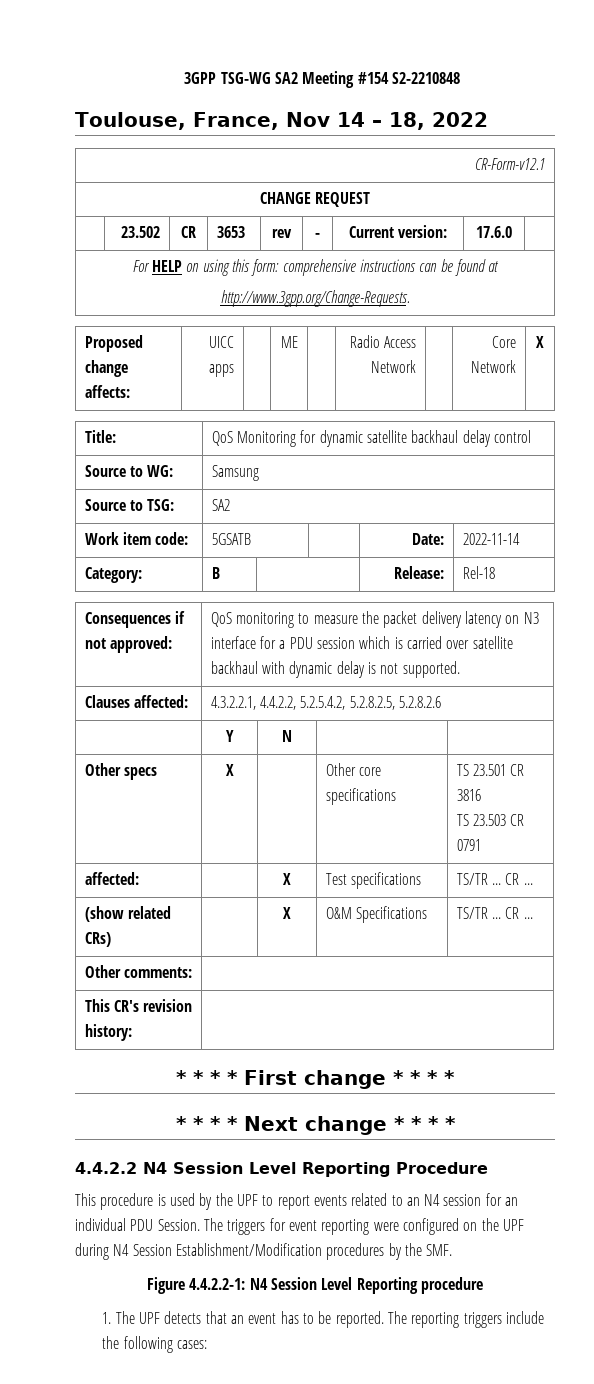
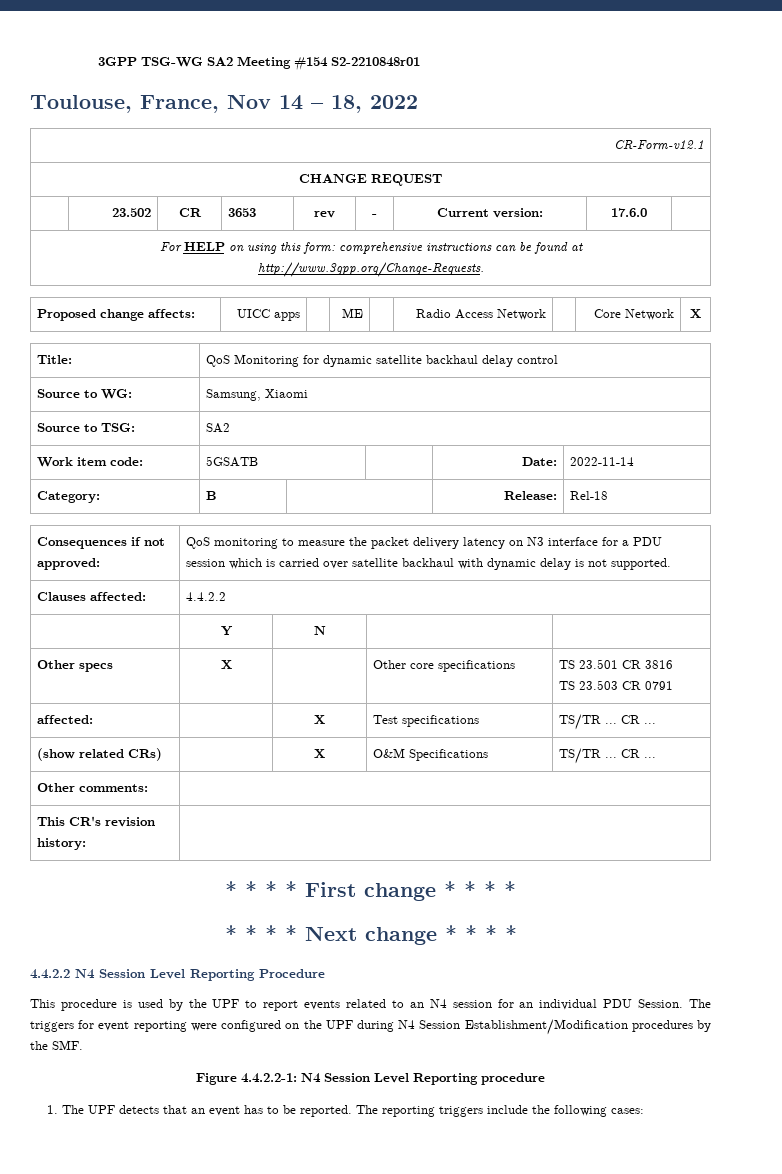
- 3GPP TSG-WG SA2 Meeting #154 S2-2210848
+ 3GPP TSG-WG SA2 Meeting #154 S2-2210848r01
- Source to WG: | Samsung
+ Source to WG: | Samsung, Xiaomi
- Clauses affected: | 4.3.2.2.1, 4.4.2.2, 5.2.5.4.2, 5.2.8.2.5, 5.2.8.2.6
+ Clauses affected: | 4.4.2.2

